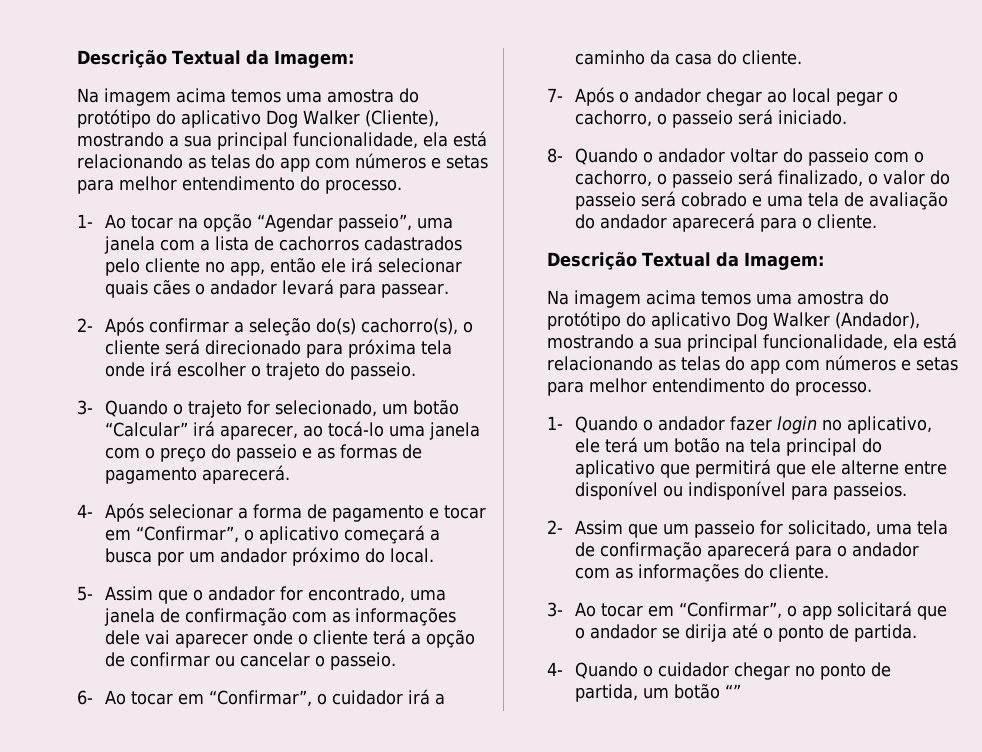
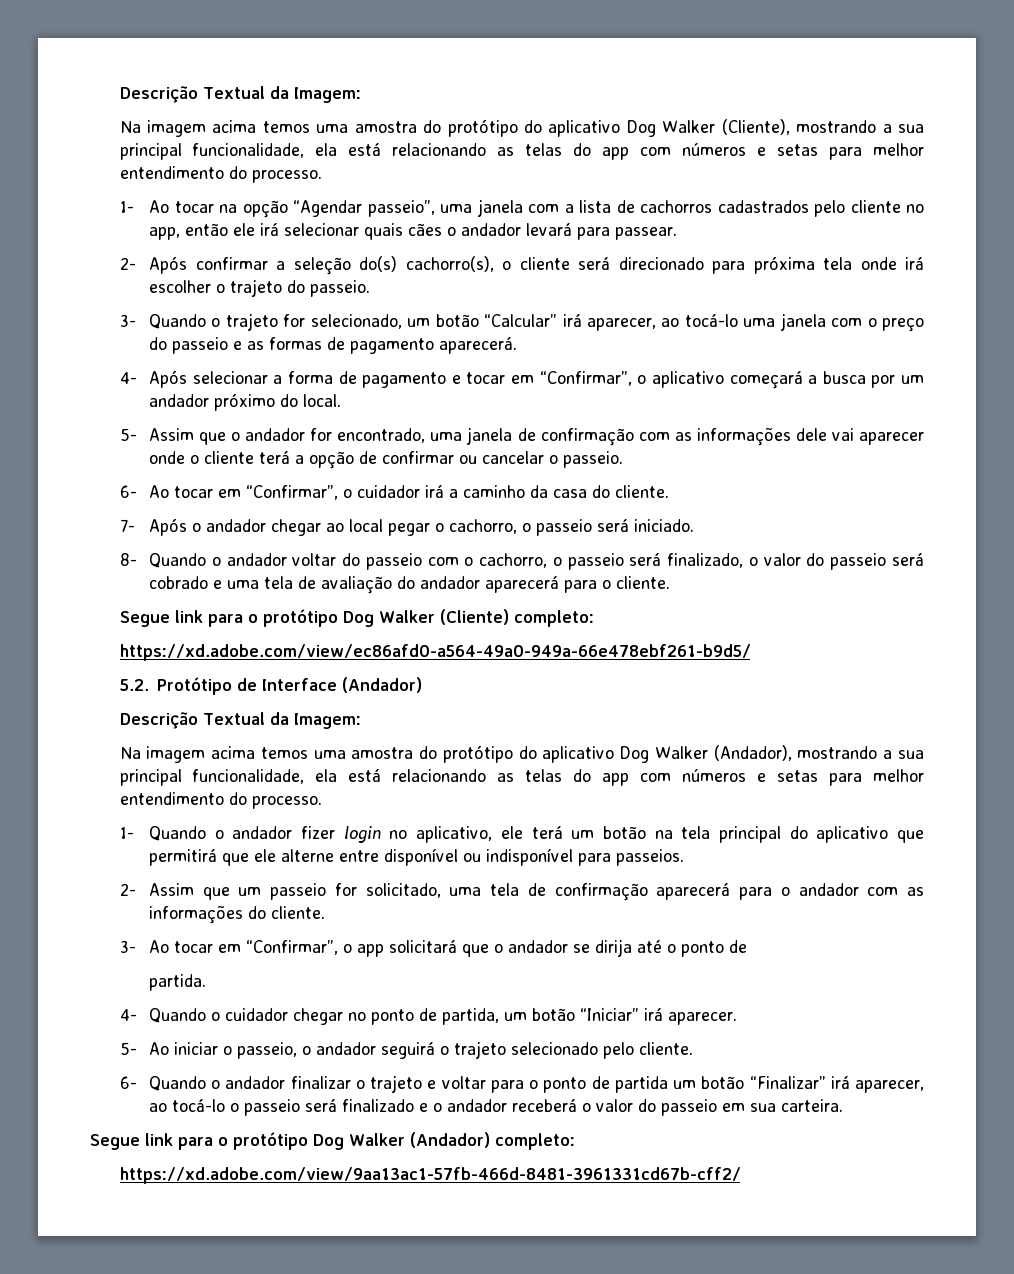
+ Segue link para o protótipo Dog Walker (Cliente) completo:
+ https://xd.adobe.com/view/ec86afd0-a564-49a0-949a-66e478ebf261-b9d5/
+ 5.2. Protótipo de Interface (Andador)
- 1- Quando o andador fazer login no aplicativo, ele terá um botão na tela principal do aplicativo que permitirá que ele alterne entre disponível ou indisponível para passeios.
+ 1- Quando o andador fizer login no aplicativo, ele terá um botão na tela principal do aplicativo que permitirá que ele alterne entre disponível ou indisponível para passeios.
- 3- Ao tocar em “Confirmar”, o app solicitará que o andador se dirija até o ponto de partida.
+ 3- Ao tocar em “Confirmar”, o app solicitará que o andador se dirija até o ponto de
+ partida.
- 4- Quando o cuidador chegar no ponto de partida, um botão “”
+ 4- Quando o cuidador chegar no ponto de partida, um botão “Iniciar” irá aparecer.
+ 5- Ao iniciar o passeio, o andador seguirá o trajeto selecionado pelo cliente.
+ 6- Quando o andador finalizar o trajeto e voltar para o ponto de partida um botão “Finalizar” irá aparecer, ao tocá-lo o passeio será finalizado e o andador receberá o valor do passeio em sua carteira.
+ Segue link para o protótipo Dog Walker (Andador) completo:
+ https://xd.adobe.com/view/9aa13ac1-57fb-466d-8481-3961331cd67b-cff2/

